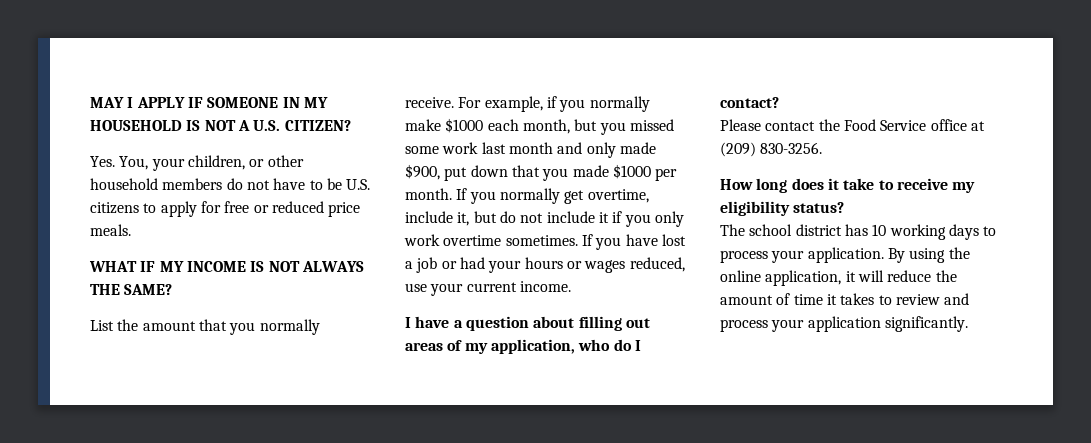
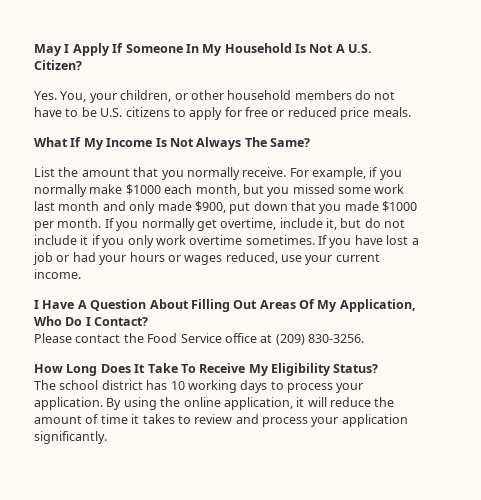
- MAY I APPLY IF SOMEONE IN MY HOUSEHOLD IS NOT A U.S. CITIZEN?
+ May I Apply If Someone In My Household Is Not A U.S. Citizen?
- WHAT IF MY INCOME IS NOT ALWAYS THE SAME?
+ What If My Income Is Not Always The Same?
- I have a question about filling out areas of my application, who do I contact?
+ I Have A Question About Filling Out Areas Of My Application, Who Do I Contact?
- How long does it take to receive my eligibility status?
+ How Long Does It Take To Receive My Eligibility Status?

